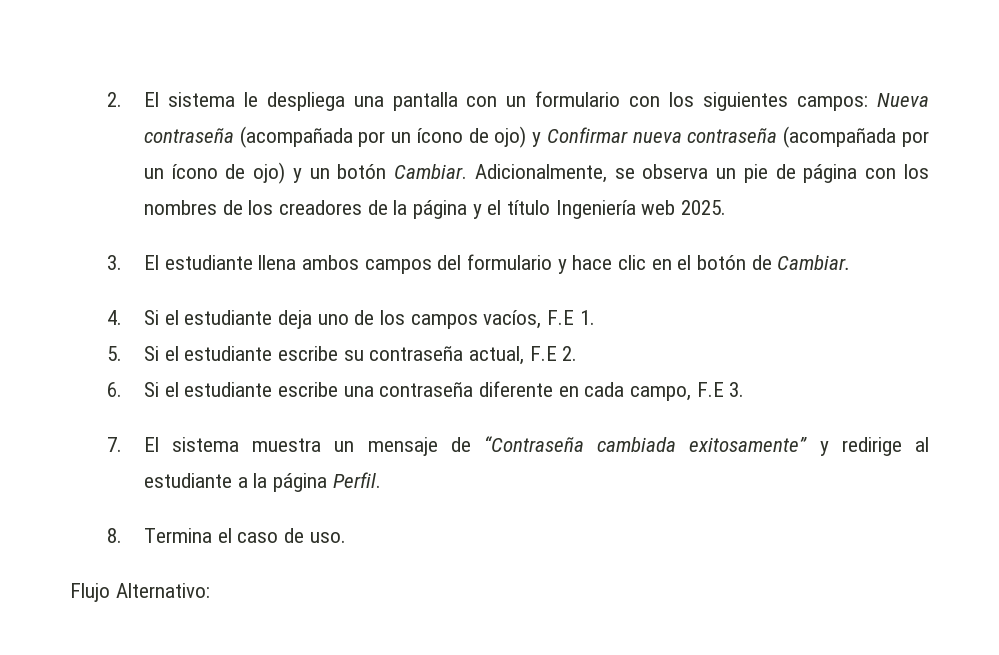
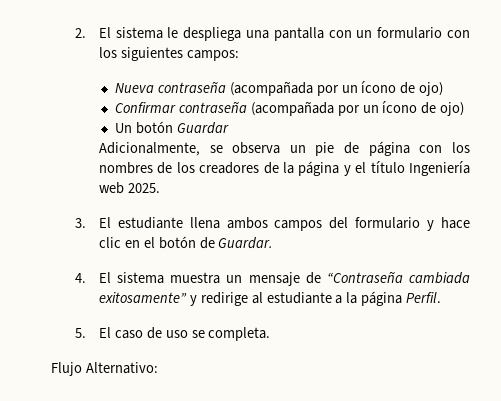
- 2. El sistema le despliega una pantalla con un formulario con los siguientes campos: Nueva contraseña (acompañada por un ícono de ojo) y Confirmar nueva contraseña (acompañada por un ícono de ojo) y un botón Cambiar. Adicionalmente, se observa un pie de página con los nombres de los creadores de la página y el título Ingeniería web 2025.
+ 2. El sistema le despliega una pantalla con un formulario con los siguientes campos:
+ Nueva contraseña (acompañada por un ícono de ojo)
+ Confirmar contraseña (acompañada por un ícono de ojo)
+ Un botón Guardar
+ Adicionalmente, se observa un pie de página con los nombres de los creadores de la página y el título Ingeniería web 2025.
- 3. El estudiante llena ambos campos del formulario y hace clic en el botón de Cambiar.
- 4. Si el estudiante deja uno de los campos vacíos, F.E 1.
- 5. Si el estudiante escribe su contraseña actual, F.E 2.
- 6. Si el estudiante escribe una contraseña diferente en cada campo, F.E 3.
- 7. El sistema muestra un mensaje de “Contraseña cambiada exitosamente” y redirige al estudiante a la página Perfil.
+ 3. El estudiante llena ambos campos del formulario y hace clic en el botón de Guardar.
+ 4. El sistema muestra un mensaje de “Contraseña cambiada exitosamente” y redirige al estudiante a la página Perfil.
- 8. Termina el caso de uso.
+ 5. El caso de uso se completa.

